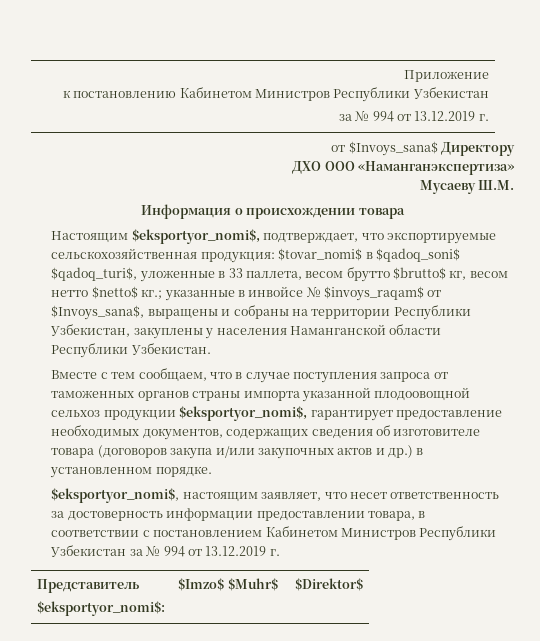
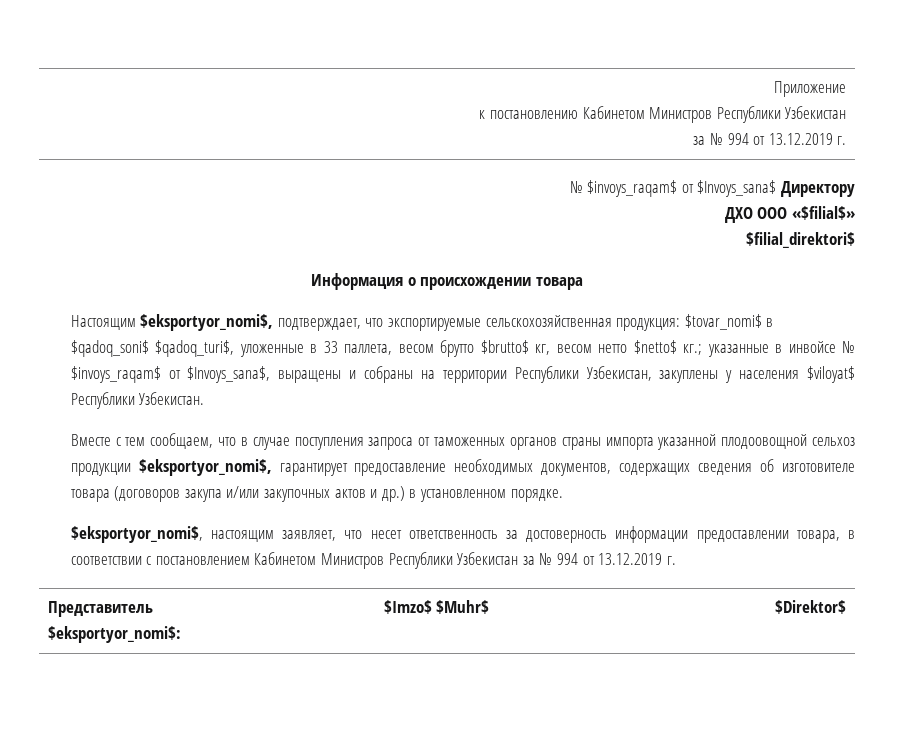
- от $Invoys_sana$ Директору
+ № $invoys_raqam$ от $Invoys_sana$ Директору
- ДХО ООО «Наманганэкспертиза»
- Мусаеву Ш.М.
+ ДХО ООО «$filial$»
+ $filial_direktori$
- Настоящим $eksportyor_nomi$, подтверждает, что экспортируемые сельскохозяйственная продукция: $tovar_nomi$ в $qadoq_soni$ $qadoq_turi$, уложенные в 33 паллета, весом брутто $brutto$ кг, весом нетто $netto$ кг.; указанные в инвойсе № $invoys_raqam$ от $Invoys_sana$, выращены и собраны на территории Республики Узбекистан, закуплены у населения Наманганской области Республики Узбекистан.
+ Настоящим $eksportyor_nomi$, подтверждает, что экспортируемые сельскохозяйственная продукция: $tovar_nomi$ в $qadoq_soni$ $qadoq_turi$, уложенные в 33 паллета, весом брутто $brutto$ кг, весом нетто $netto$ кг.; указанные в инвойсе № $invoys_raqam$ от $Invoys_sana$, выращены и собраны на территории Республики Узбекистан, закуплены у населения $viloyat$ Республики Узбекистан.

